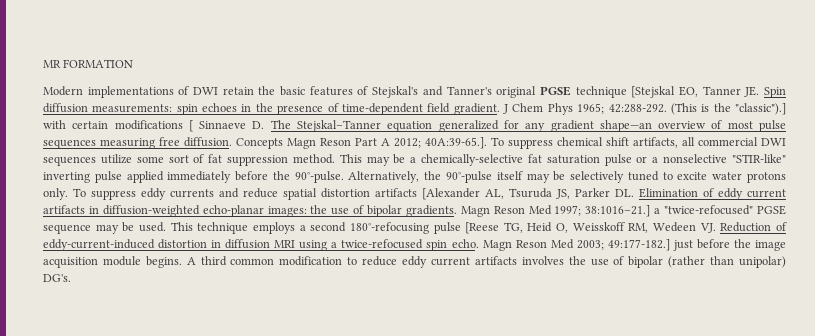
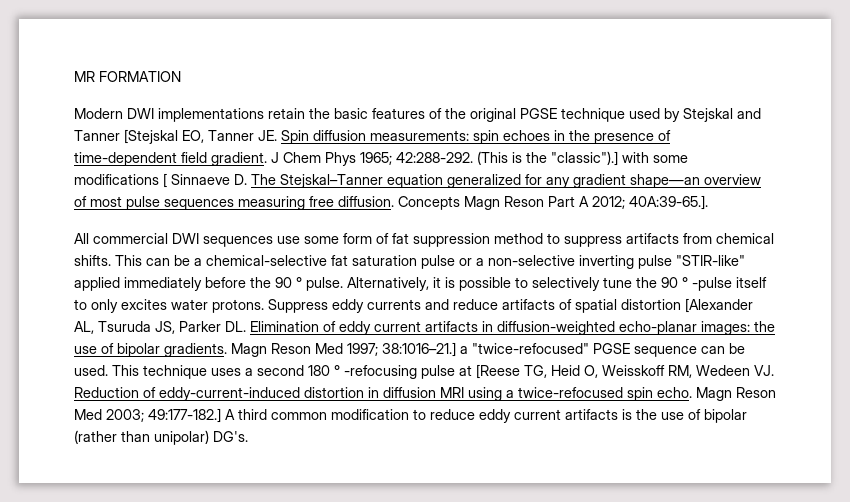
- Modern implementations of DWI retain the basic features of Stejskal's and Tanner's original PGSE technique [Stejskal EO, Tanner JE. Spin diffusion measurements: spin echoes in the presence of time-dependent field gradient.
+ Modern DWI implementations retain the basic features of the original PGSE technique used by Stejskal and Tanner [Stejskal EO, Tanner JE. Spin diffusion measurements: spin echoes in the presence of time-dependent field gradient.
- (This is the "classic").] with certain modifications [ Sinnaeve D. The Stejskal–Tanner equation generalized for any gradient shape—an overview of most pulse sequences measuring free diffusion.
+ (This is the "classic").] with some modifications [ Sinnaeve D. The Stejskal–Tanner equation generalized for any gradient shape—an overview of most pulse sequences measuring free diffusion.
- Concepts Magn Reson Part A 2012; 40A:39-65.]. To suppress chemical shift artifacts, all commercial DWI sequences utilize some sort of fat suppression method. This may be a chemically-selective fat saturation pulse or a nonselective "STIR-like" inverting pulse applied immediately before the 90°-pulse. Alternatively, the 90°-pulse itself may be selectively tuned to excite water protons only. To suppress eddy currents and reduce spatial distortion artifacts [Alexander AL, Tsuruda JS, Parker DL. Elimination of eddy current artifacts in diffusion-weighted echo-planar images: the use of bipolar gradients.
+ Concepts Magn Reson Part A 2012; 40A:39-65.].
+ All commercial DWI sequences use some form of fat suppression method to suppress artifacts from chemical shifts. This can be a chemical-selective fat saturation pulse or a non-selective inverting pulse "STIR-like" applied immediately before the 90 ° pulse. Alternatively, it is possible to selectively tune the 90 ° -pulse itself to only excites water protons. Suppress eddy currents and reduce artifacts of spatial distortion [Alexander AL, Tsuruda JS, Parker DL. Elimination of eddy current artifacts in diffusion-weighted echo-planar images: the use of bipolar gradients.
- Magn Reson Med 1997; 38:1016–21.] a "twice-refocused" PGSE sequence may be used.
+ Magn Reson Med 1997; 38:1016–21.] a "twice-refocused" PGSE sequence can be used.
- This technique employs a second 180°-refocusing pulse [Reese TG, Heid O, Weisskoff RM, Wedeen VJ. Reduction of eddy-current-induced distortion in diffusion MRI using a twice-refocused spin echo.
+ This technique uses a second 180 ° -refocusing pulse at [Reese TG, Heid O, Weisskoff RM, Wedeen VJ. Reduction of eddy-current-induced distortion in diffusion MRI using a twice-refocused spin echo.
- Magn Reson Med 2003; 49:177-182.] just before the image acquisition module begins.
+ Magn Reson Med 2003; 49:177-182.]
- A third common modification to reduce eddy current artifacts involves the use of bipolar (rather than unipolar) DG's.
+ A third common modification to reduce eddy current artifacts is the use of bipolar (rather than unipolar) DG's.

